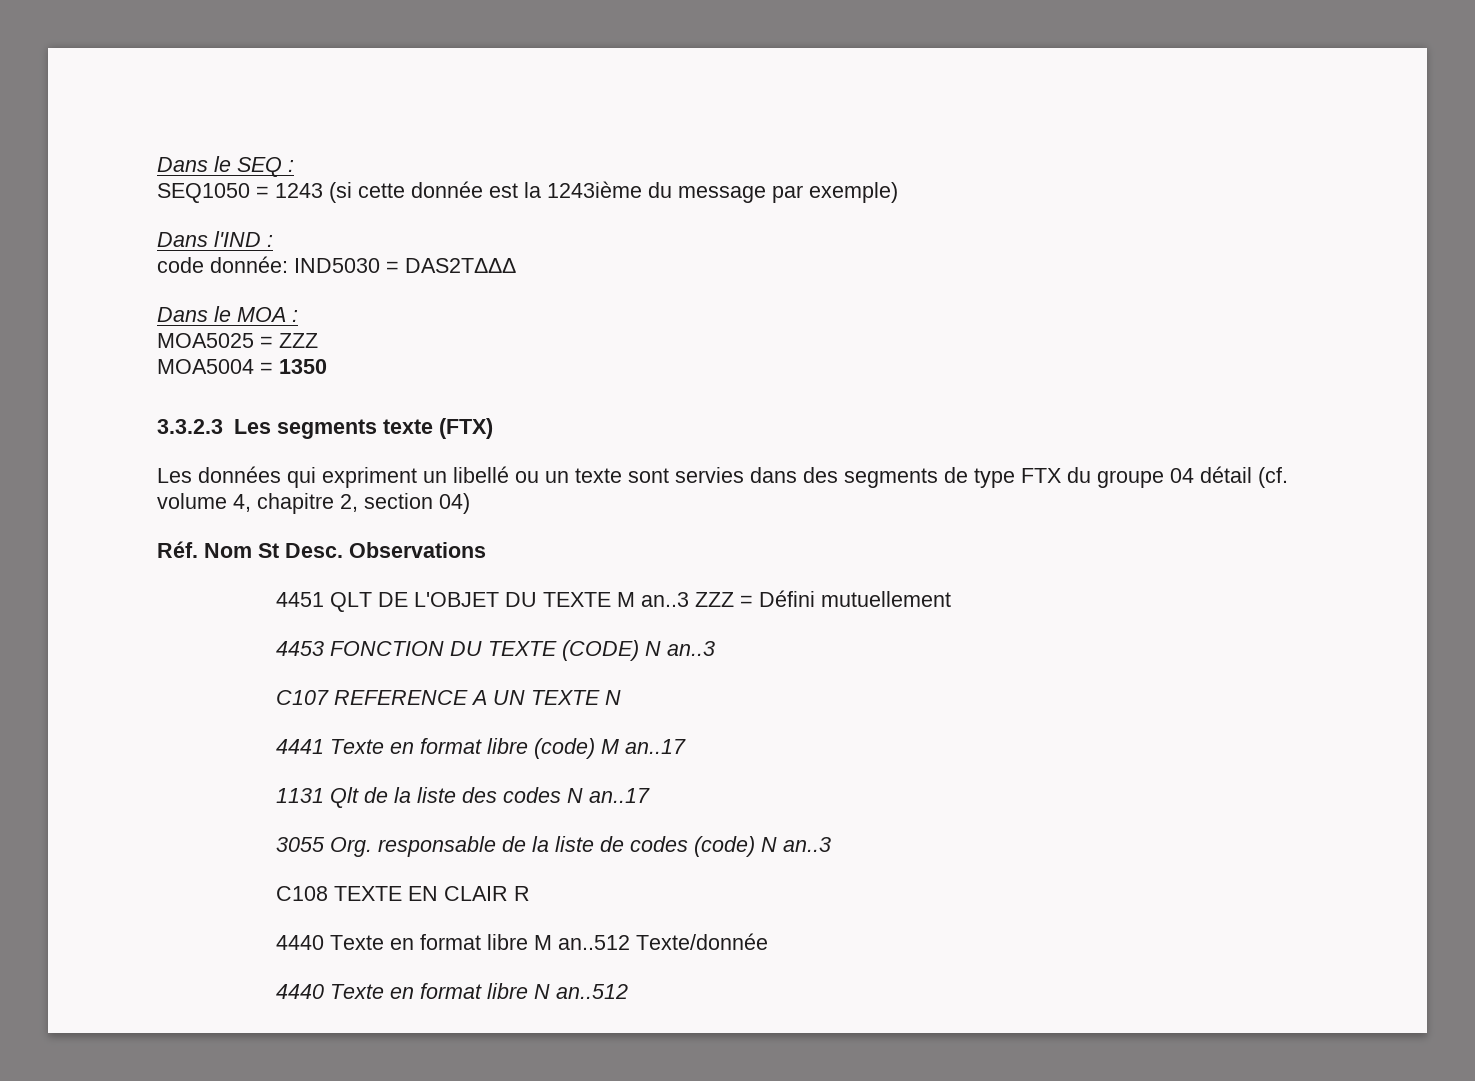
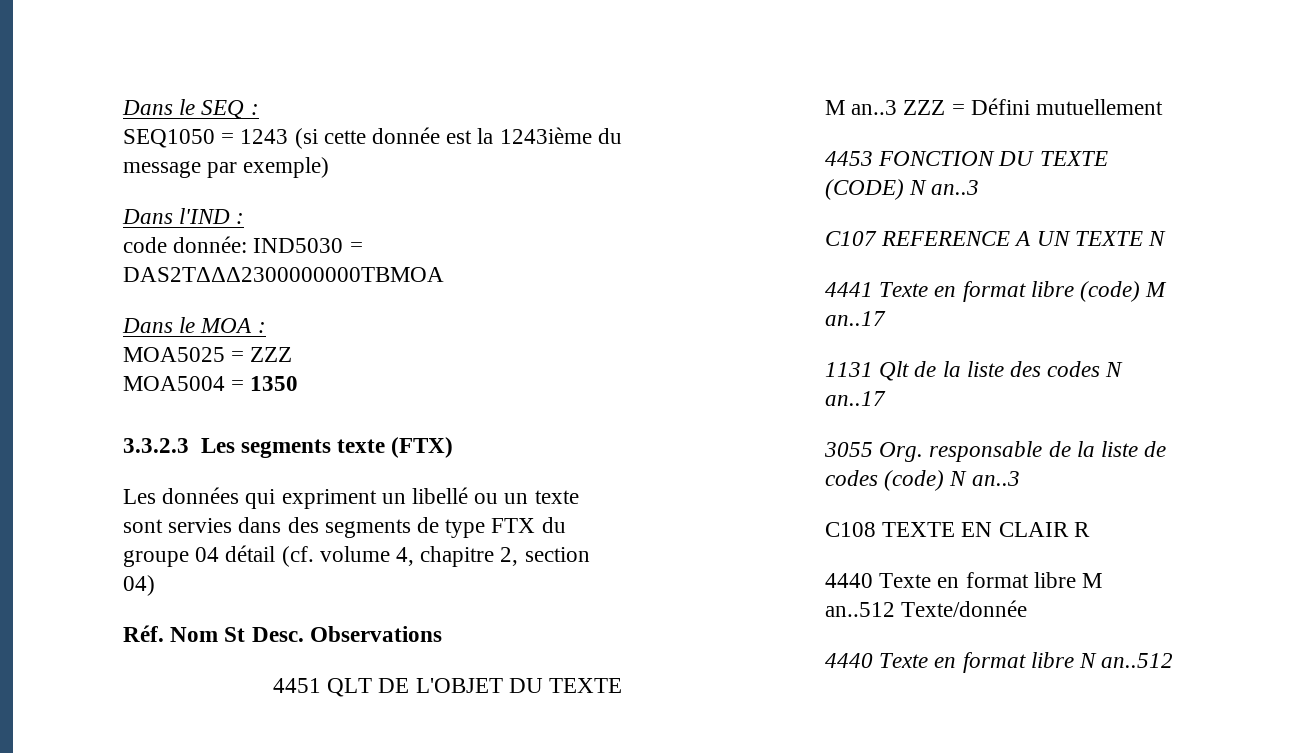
- code donnée: IND5030 = DAS2TΔΔΔ
+ code donnée: IND5030 = DAS2TΔΔΔ2300000000TBMOA

